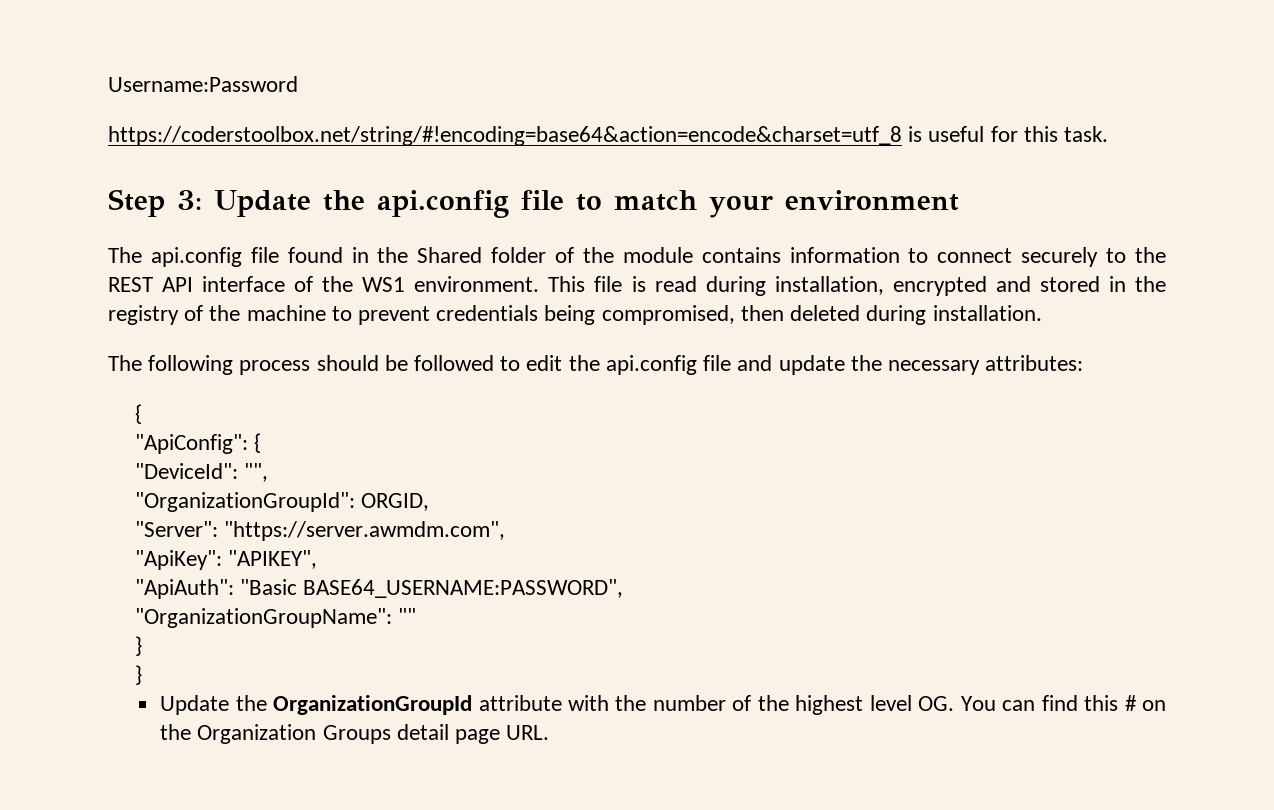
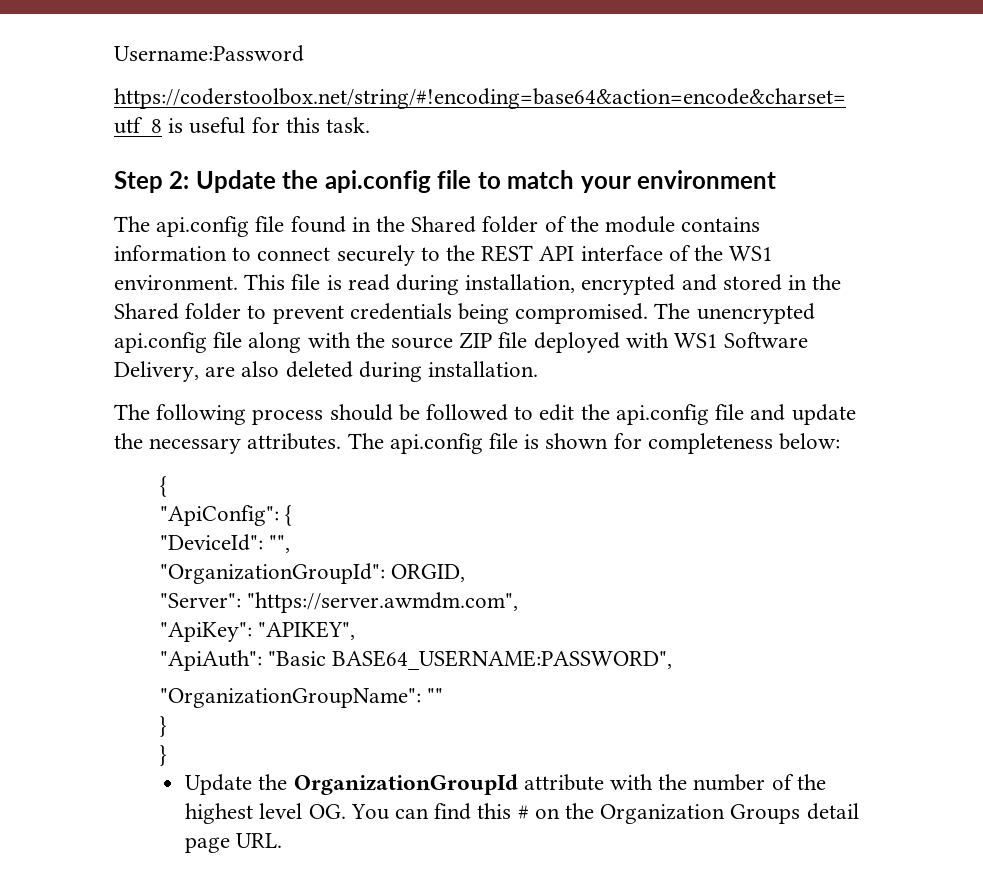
- Step 3: Update the api.config file to match your environment
+ Step 2: Update the api.config file to match your environment
- This file is read during installation, encrypted and stored in the registry of the machine to prevent credentials being compromised, then deleted during installation.
+ This file is read during installation, encrypted and stored in the Shared folder to prevent credentials being compromised. The unencrypted api.config file along with the source ZIP file deployed with WS1 Software Delivery, are also deleted during installation.
- The following process should be followed to edit the api.config file and update the necessary attributes:
+ The following process should be followed to edit the api.config file and update the necessary attributes. The api.config file is shown for completeness below:

